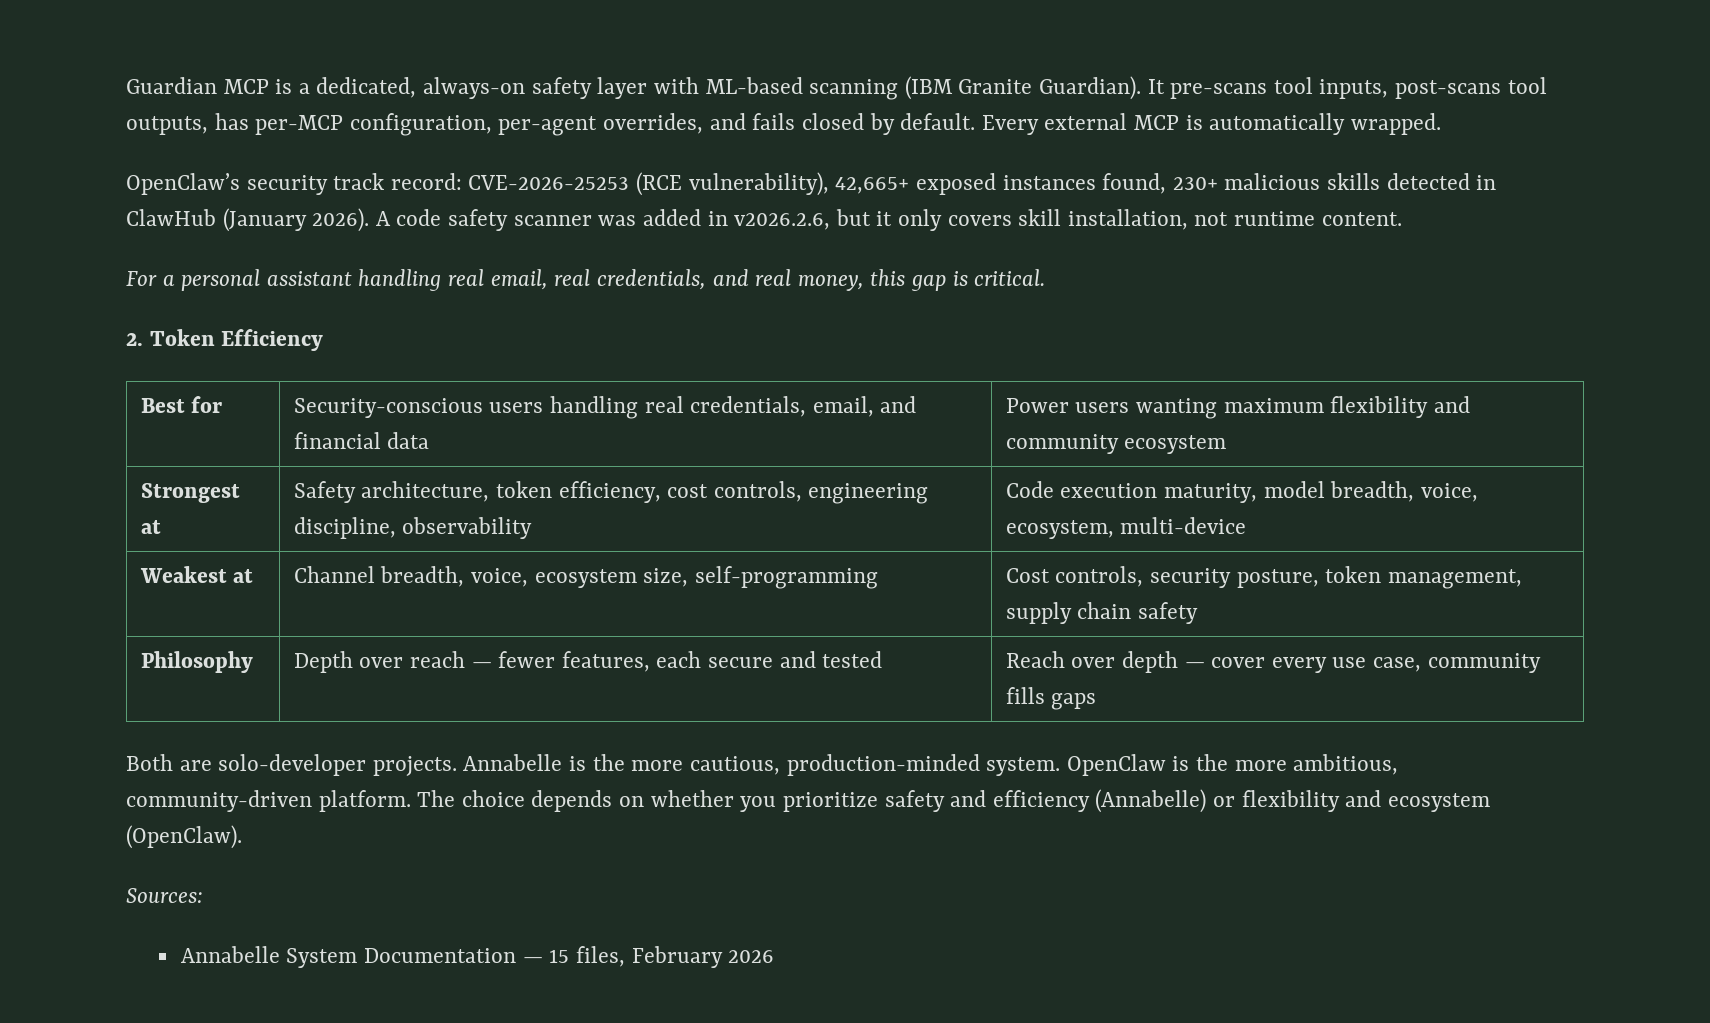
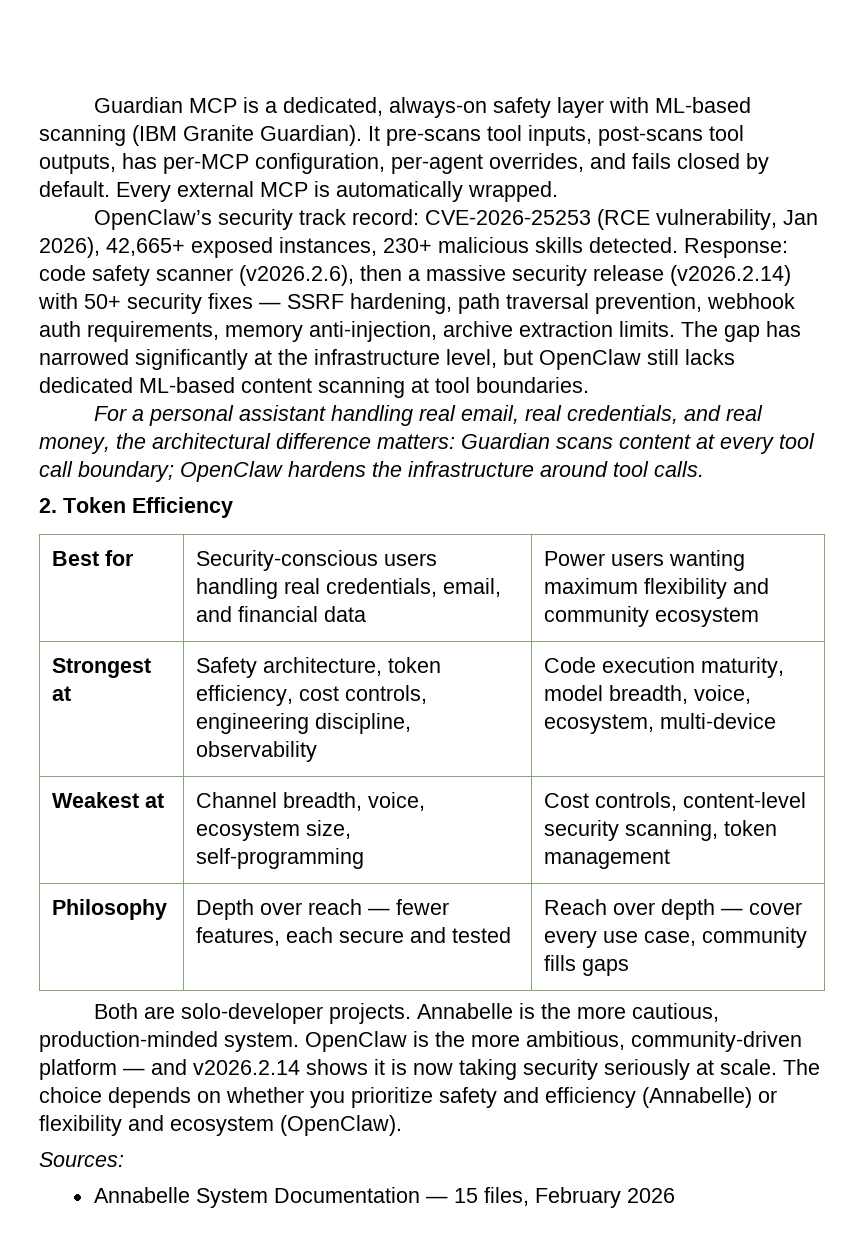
- OpenClaw’s security track record: CVE-2026-25253 (RCE vulnerability), 42,665+ exposed instances found, 230+ malicious skills detected in ClawHub (January 2026). A code safety scanner was added in v2026.2.6, but it only covers skill installation, not runtime content.
+ OpenClaw’s security track record: CVE-2026-25253 (RCE vulnerability, Jan 2026), 42,665+ exposed instances, 230+ malicious skills detected. Response: code safety scanner (v2026.2.6), then a massive security release (v2026.2.14) with 50+ security fixes — SSRF hardening, path traversal prevention, webhook auth requirements, memory anti-injection, archive extraction limits. The gap has narrowed significantly at the infrastructure level, but OpenClaw still lacks dedicated ML-based content scanning at tool boundaries.
- For a personal assistant handling real email, real credentials, and real money, this gap is critical.
+ For a personal assistant handling real email, real credentials, and real money, the architectural difference matters: Guardian scans content at every tool call boundary; OpenClaw hardens the infrastructure around tool calls.
- Weakest at | Channel breadth, voice, ecosystem size, self-programming | Cost controls, security posture, token management, supply chain safety
+ Weakest at | Channel breadth, voice, ecosystem size, self-programming | Cost controls, content-level security scanning, token management
- OpenClaw is the more ambitious, community-driven platform.
+ OpenClaw is the more ambitious, community-driven platform — and v2026.2.14 shows it is now taking security seriously at scale.

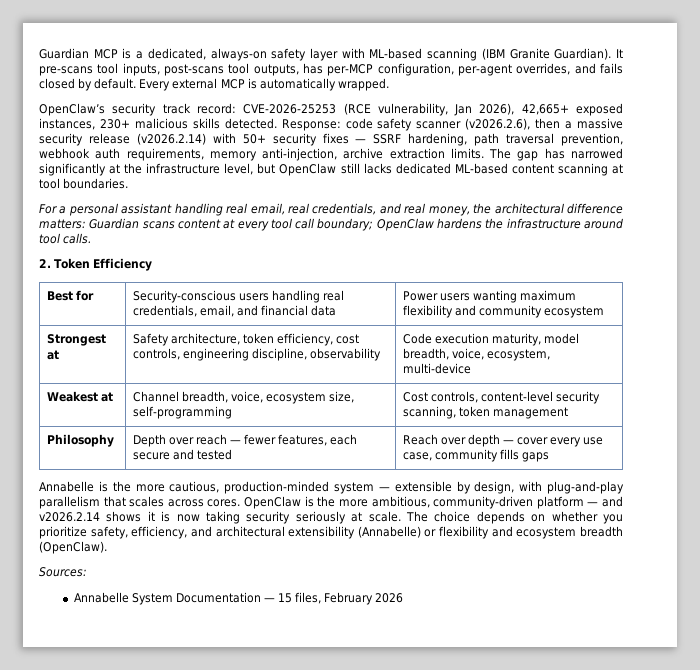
- Both are solo-developer projects. Annabelle is the more cautious, production-minded system.
+ Annabelle is the more cautious, production-minded system — extensible by design, with plug-and-play parallelism that scales across cores.
- The choice depends on whether you prioritize safety and efficiency (Annabelle) or flexibility and ecosystem (OpenClaw).
+ The choice depends on whether you prioritize safety, efficiency, and architectural extensibility (Annabelle) or flexibility and ecosystem breadth (OpenClaw).

